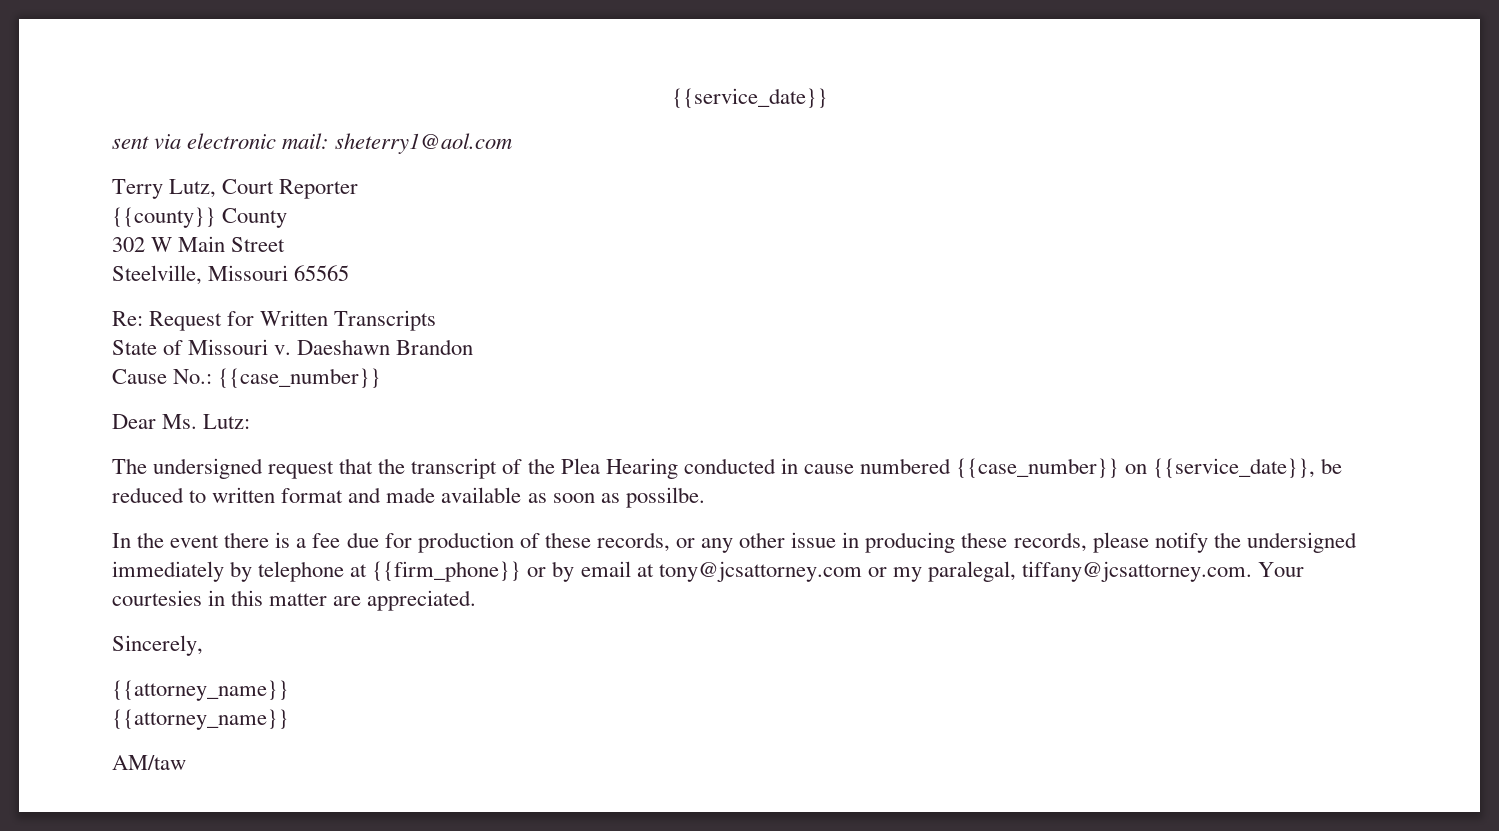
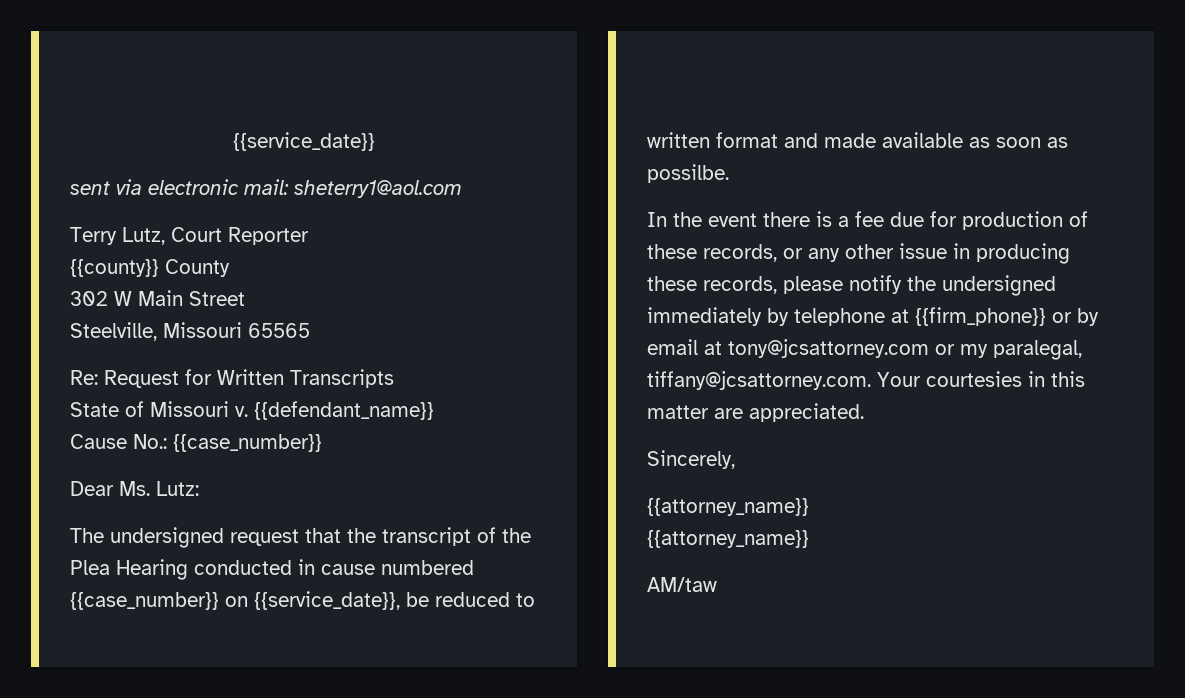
- Daeshawn Brandon
+ {{defendant_name}}

